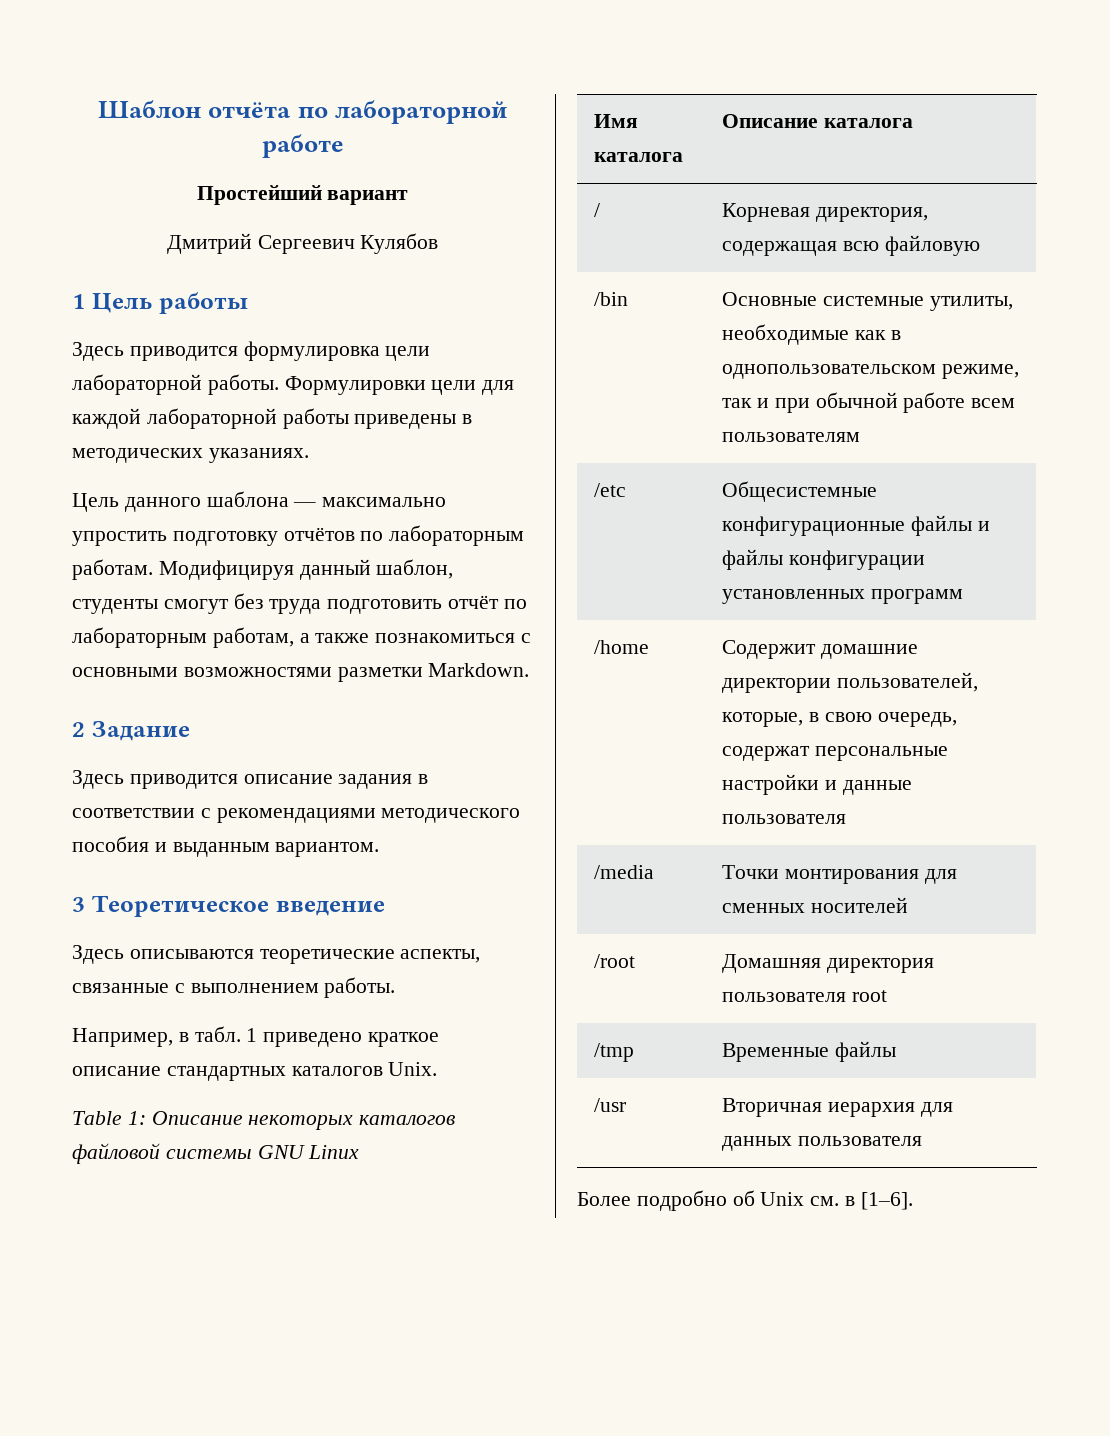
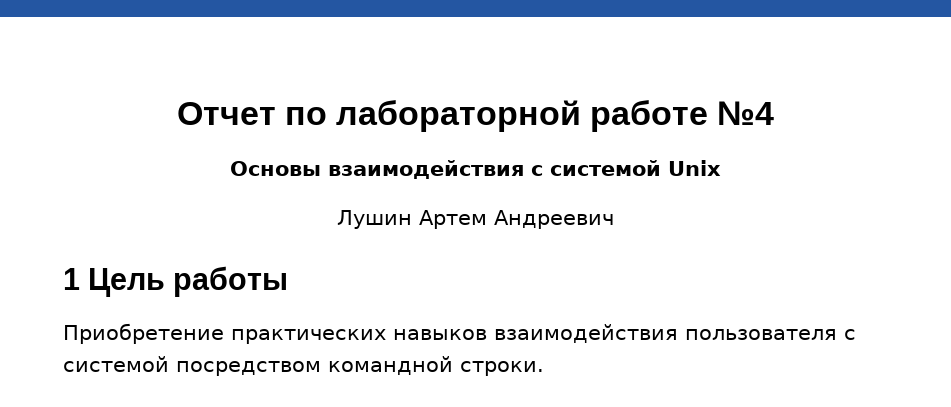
- Шаблон отчёта по лабораторной работе
- Простейший вариант
- Дмитрий Сергеевич Кулябов
+ Отчет по лабораторной работе №4
+ Основы взаимодействия с системой Unix
+ Лушин Артем Андреевич
  1 Цель работы
- Здесь приводится формулировка цели лабораторной работы. Формулировки цели для каждой лабораторной работы приведены в методических указаниях.
- Цель данного шаблона — максимально упростить подготовку отчётов по лабораторным работам. Модифицируя данный шаблон, студенты смогут без труда подготовить отчёт по лабораторным работам, а также познакомиться с основными возможностями разметки Markdown.
- 2 Задание
- Здесь приводится описание задания в соответствии с рекомендациями методического пособия и выданным вариантом.
- 3 Теоретическое введение
- Здесь описываются теоретические аспекты, связанные с выполнением работы.
- Например, в табл. 1 приведено краткое описание стандартных каталогов Unix.
- Table 1: Описание некоторых каталогов файловой системы GNU Linux
- Имя каталога | Описание каталога
- / | Корневая директория, содержащая всю файловую
- /bin | Основные системные утилиты, необходимые как в однопользовательском режиме, так и при обычной работе всем пользователям
- /etc | Общесистемные конфигурационные файлы и файлы конфигурации установленных программ
- /home | Содержит домашние директории пользователей, которые, в свою очередь, содержат персональные настройки и данные пользователя
- /media | Точки монтирования для сменных носителей
- /root | Домашняя директория пользователя root
- /tmp | Временные файлы
- /usr | Вторичная иерархия для данных пользователя
- Более подробно об Unix см. в [1–6].
+ Приобретение практических навыков взаимодействия пользователя с системой посредством командной строки.

